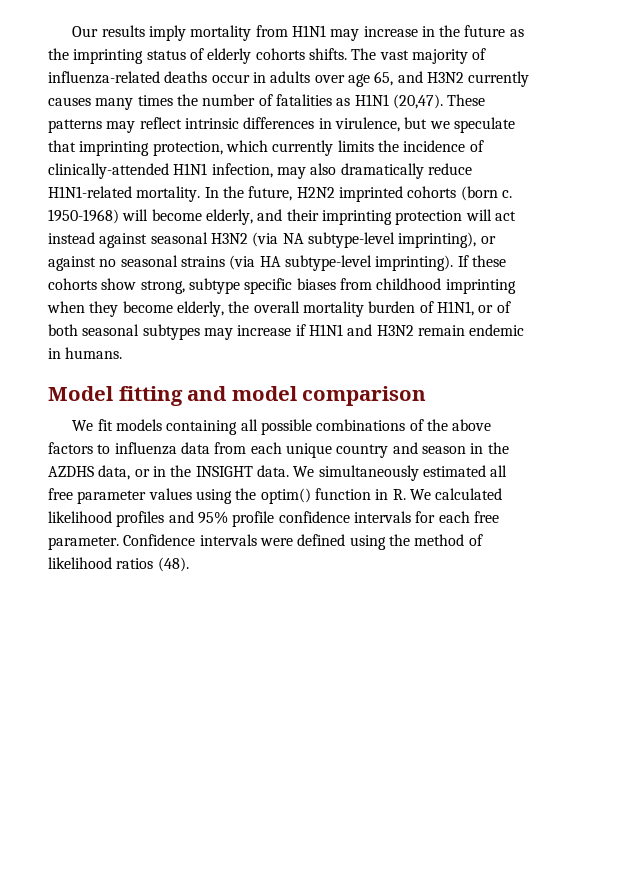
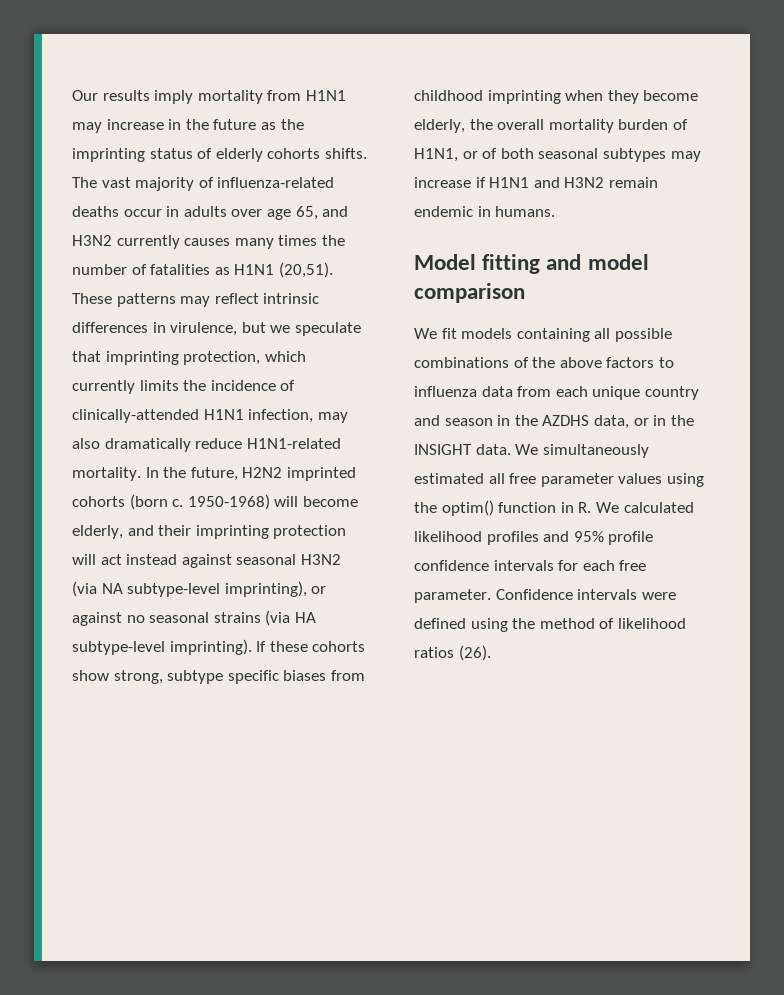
- The vast majority of influenza-related deaths occur in adults over age 65, and H3N2 currently causes many times the number of fatalities as H1N1 (20,47).
+ The vast majority of influenza-related deaths occur in adults over age 65, and H3N2 currently causes many times the number of fatalities as H1N1 (20,51).
- Confidence intervals were defined using the method of likelihood ratios (48).
+ Confidence intervals were defined using the method of likelihood ratios (26).

